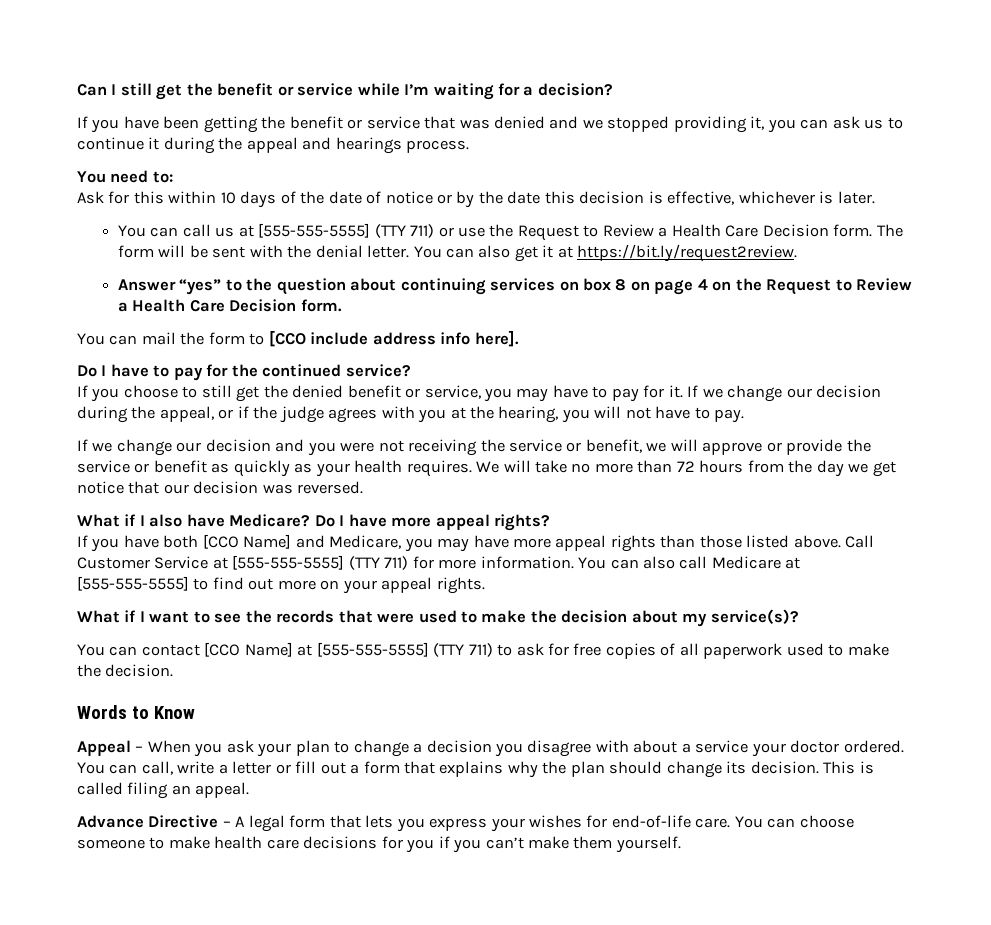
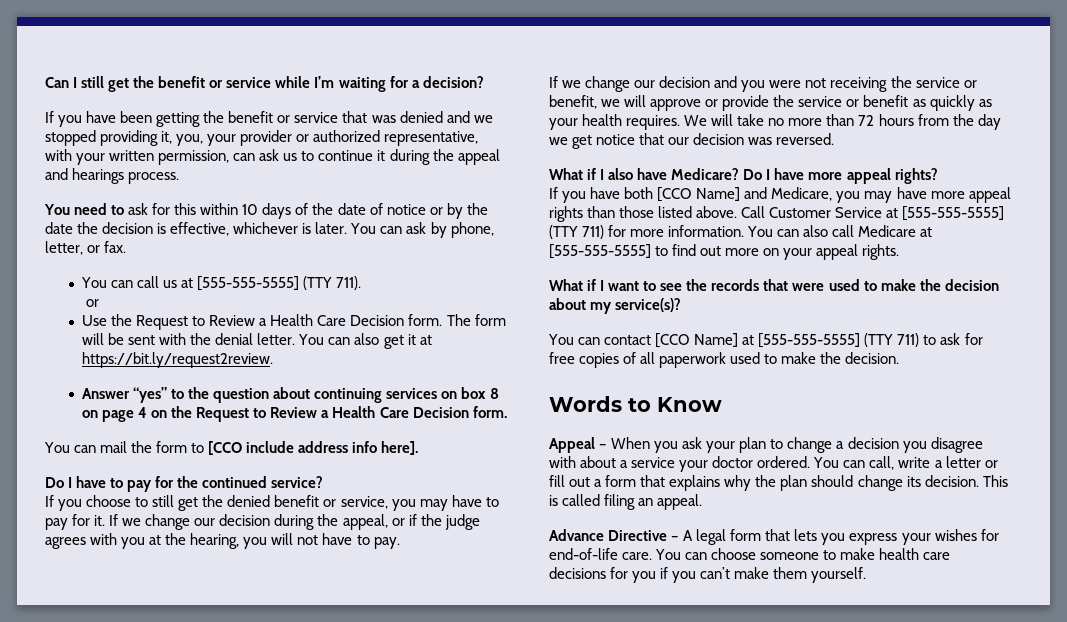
- If you have been getting the benefit or service that was denied and we stopped providing it, you can ask us to continue it during the appeal and hearings process.
+ If you have been getting the benefit or service that was denied and we stopped providing it, you, your provider or authorized representative, with your written permission, can ask us to continue it during the appeal and hearings process.
- You need to:
- Ask for this within 10 days of the date of notice or by the date this decision is effective, whichever is later.
+ You need to ask for this within 10 days of the date of notice or by the date the decision is effective, whichever is later. You can ask by phone, letter, or fax.
- You can call us at [555-555-5555] (TTY 711) or use the Request to Review a Health Care Decision form.
+ You can call us at [555-555-5555] (TTY 711).
+ or
+ Use the Request to Review a Health Care Decision form.

